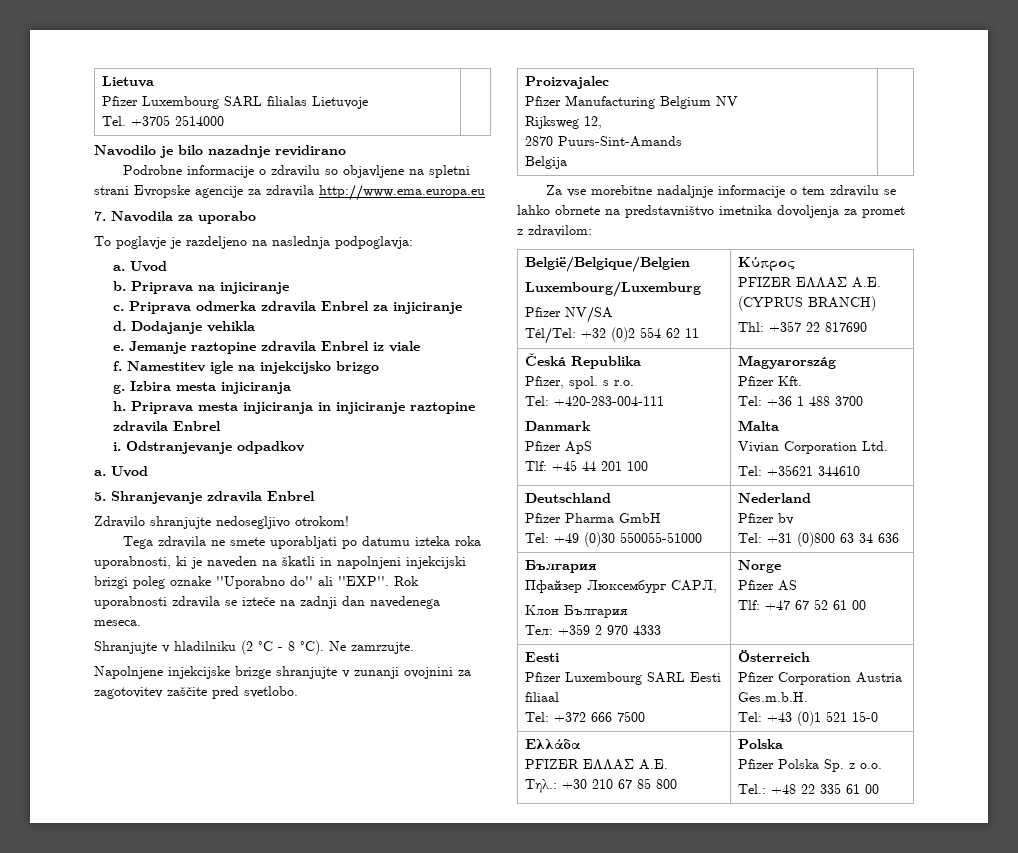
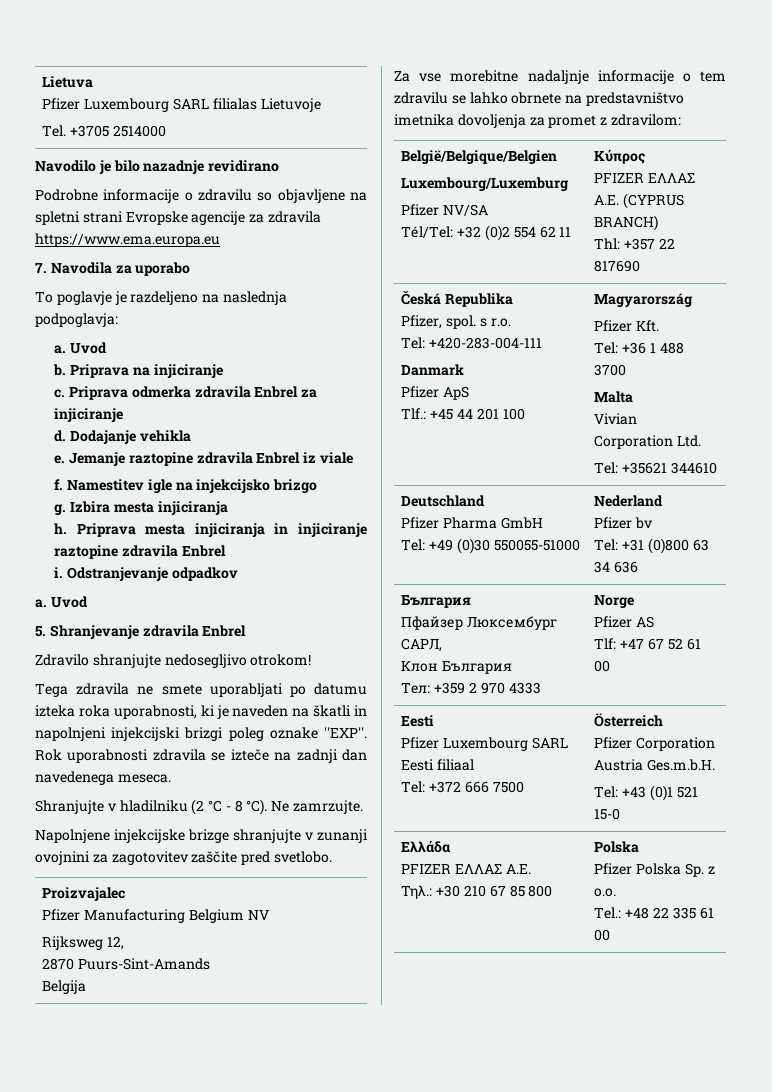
- Podrobne informacije o zdravilu so objavljene na spletni strani Evropske agencije za zdravila http://www.ema.europa.eu
+ Podrobne informacije o zdravilu so objavljene na spletni strani Evropske agencije za zdravila https://www.ema.europa.eu
- Tega zdravila ne smete uporabljati po datumu izteka roka uporabnosti, ki je naveden na škatli in napolnjeni injekcijski brizgi poleg oznake ''Uporabno do'' ali ''EXP''.
+ Tega zdravila ne smete uporabljati po datumu izteka roka uporabnosti, ki je naveden na škatli in napolnjeni injekcijski brizgi poleg oznake ''EXP''.
  Česká Republika
  Pfizer, spol. s r.o.
  Tel: +420-283-004-111
  Danmark
  Pfizer ApS
- Tlf: +45 44 201 100 | Magyarország
+ Tlf.: +45 44 201 100 | Magyarország

